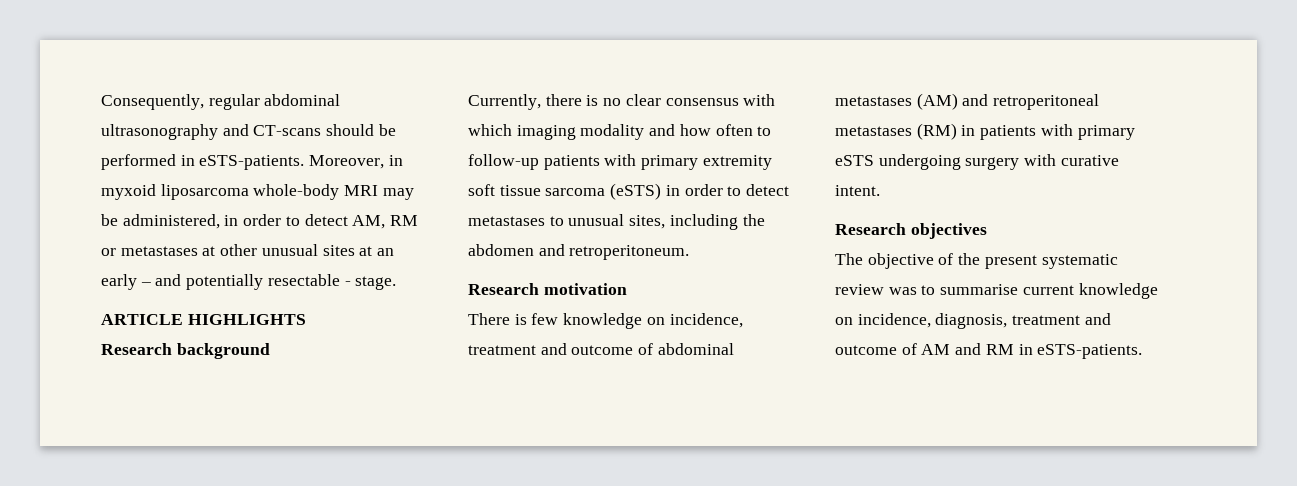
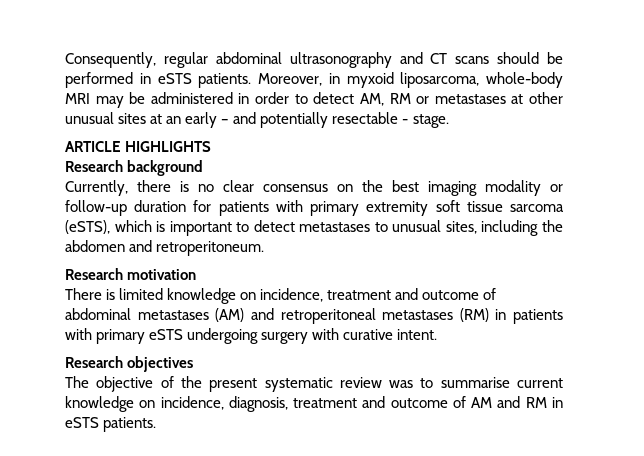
- Consequently, regular abdominal ultrasonography and CT-scans should be performed in eSTS-patients.
+ Consequently, regular abdominal ultrasonography and CT scans should be performed in eSTS patients.
- Moreover, in myxoid liposarcoma whole-body MRI may be administered, in order to detect AM, RM or metastases at other unusual sites at an early – and potentially resectable - stage.
+ Moreover, in myxoid liposarcoma, whole-body MRI may be administered in order to detect AM, RM or metastases at other unusual sites at an early – and potentially resectable - stage.
- Currently, there is no clear consensus with which imaging modality and how often to follow-up patients with primary extremity soft tissue sarcoma (eSTS) in order to detect metastases to unusual sites, including the abdomen and retroperitoneum.
+ Currently, there is no clear consensus on the best imaging modality or follow-up duration for patients with primary extremity soft tissue sarcoma (eSTS), which is important to detect metastases to unusual sites, including the abdomen and retroperitoneum.
- There is few knowledge on incidence, treatment and outcome of abdominal metastases (AM) and retroperitoneal metastases (RM) in patients with primary eSTS undergoing surgery with curative intent.
+ There is limited knowledge on incidence, treatment and outcome of abdominal metastases (AM) and retroperitoneal metastases (RM) in patients with primary eSTS undergoing surgery with curative intent.
- The objective of the present systematic review was to summarise current knowledge on incidence, diagnosis, treatment and outcome of AM and RM in eSTS-patients.
+ The objective of the present systematic review was to summarise current knowledge on incidence, diagnosis, treatment and outcome of AM and RM in eSTS patients.

